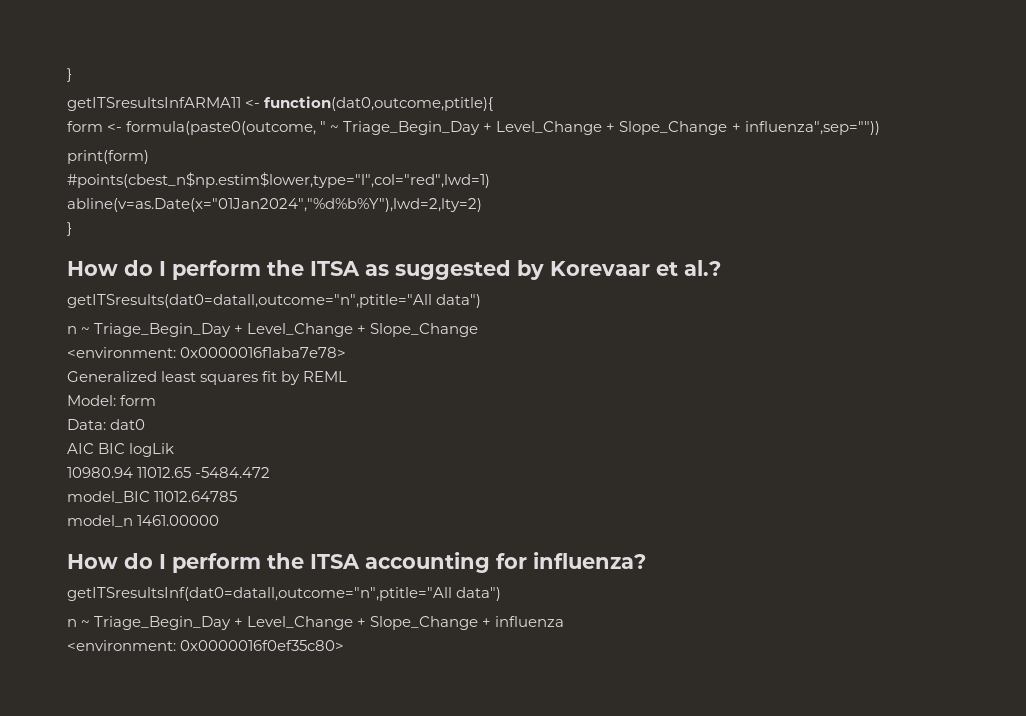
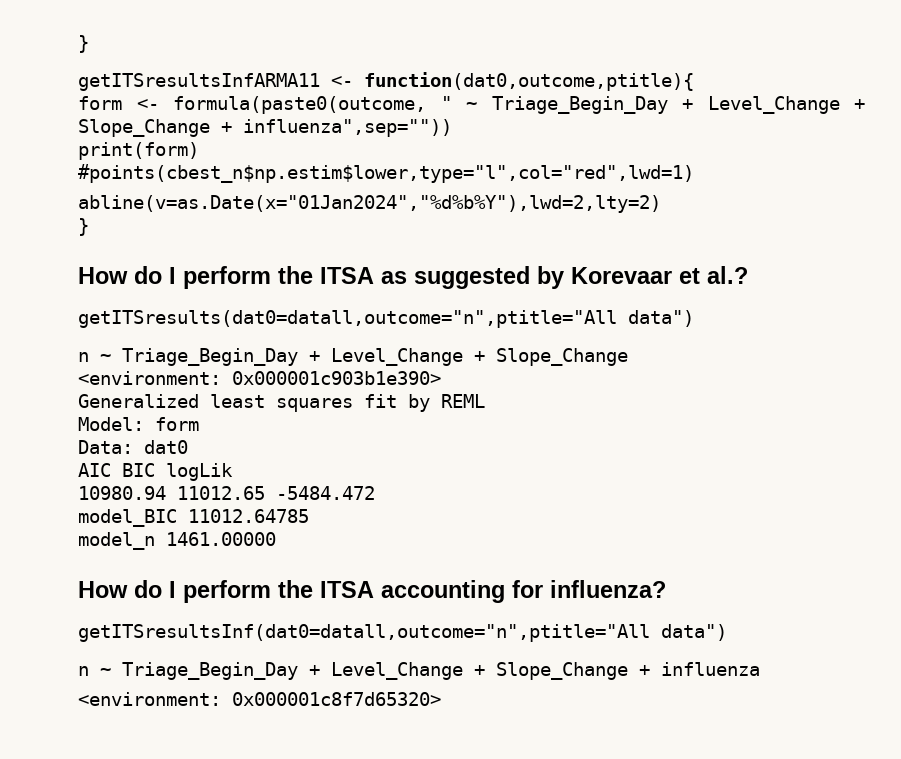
- <environment: 0x0000016f1aba7e78>
+ <environment: 0x000001c903b1e390>
- <environment: 0x0000016f0ef35c80>
+ <environment: 0x000001c8f7d65320>

